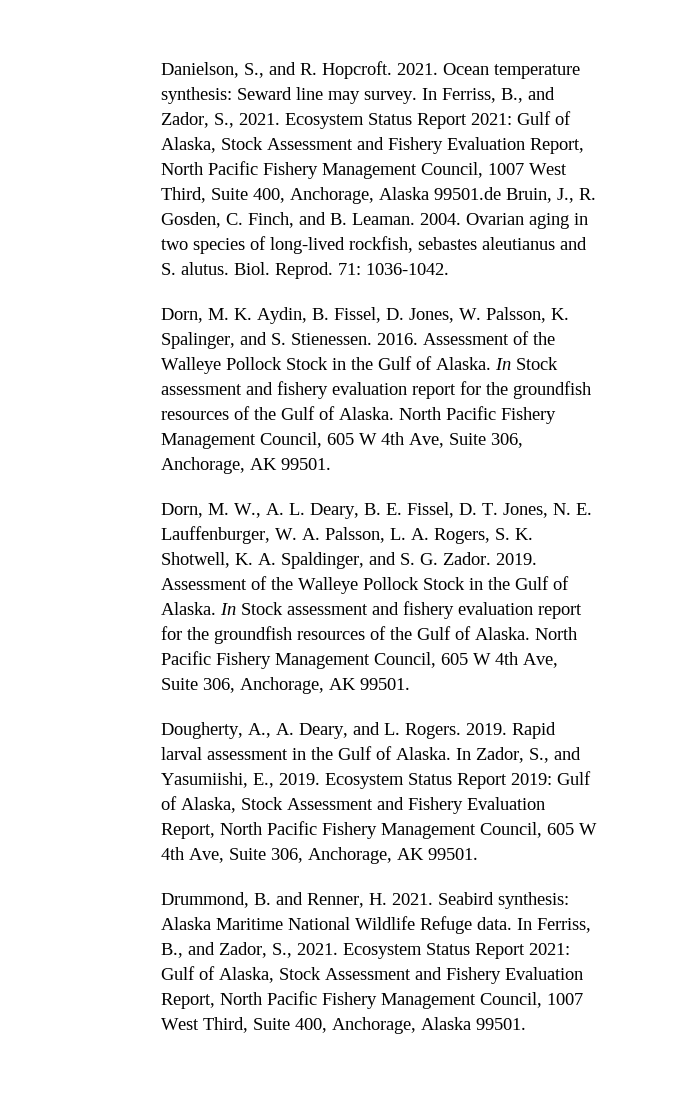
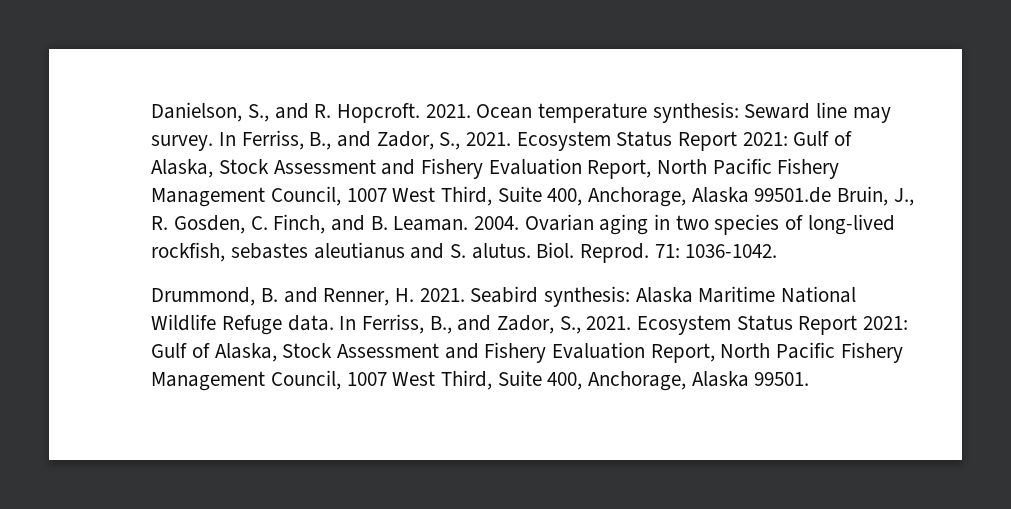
- Dorn, M. K. Aydin, B. Fissel, D. Jones, W. Palsson, K. Spalinger, and S. Stienessen. 2016. Assessment of the Walleye Pollock Stock in the Gulf of Alaska. In Stock assessment and fishery evaluation report for the groundfish resources of the Gulf of Alaska. North Pacific Fishery Management Council, 605 W 4th Ave, Suite 306, Anchorage, AK 99501.
- Dorn, M. W., A. L. Deary, B. E. Fissel, D. T. Jones, N. E. Lauffenburger, W. A. Palsson, L. A. Rogers, S. K. Shotwell, K. A. Spaldinger, and S. G. Zador. 2019. Assessment of the Walleye Pollock Stock in the Gulf of Alaska. In Stock assessment and fishery evaluation report for the groundfish resources of the Gulf of Alaska. North Pacific Fishery Management Council, 605 W 4th Ave, Suite 306, Anchorage, AK 99501.
- Dougherty, A., A. Deary, and L. Rogers. 2019. Rapid larval assessment in the Gulf of Alaska. In Zador, S., and Yasumiishi, E., 2019. Ecosystem Status Report 2019: Gulf of Alaska, Stock Assessment and Fishery Evaluation Report, North Pacific Fishery Management Council, 605 W 4th Ave, Suite 306, Anchorage, AK 99501.

